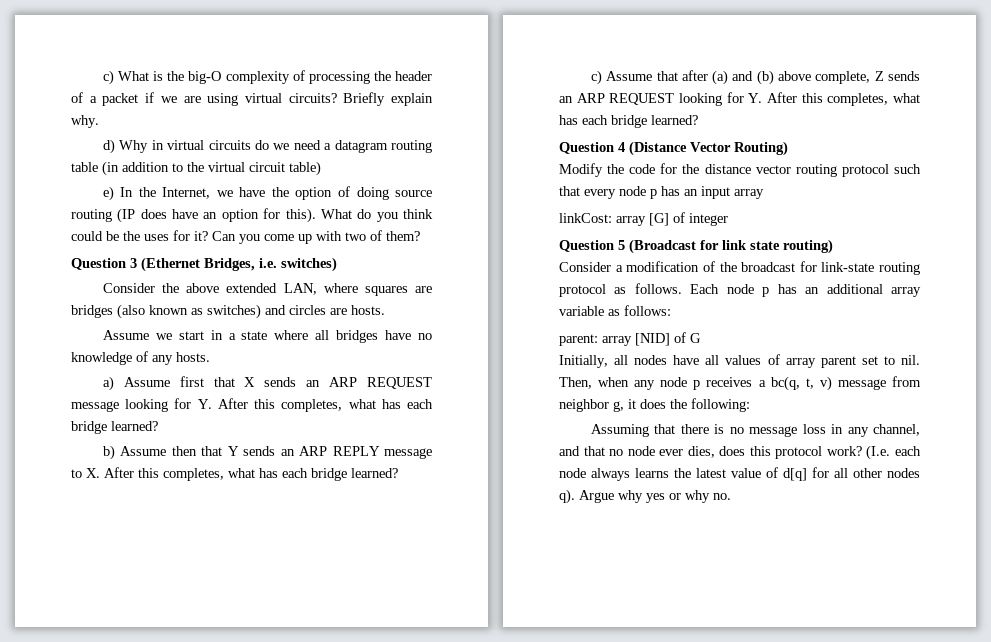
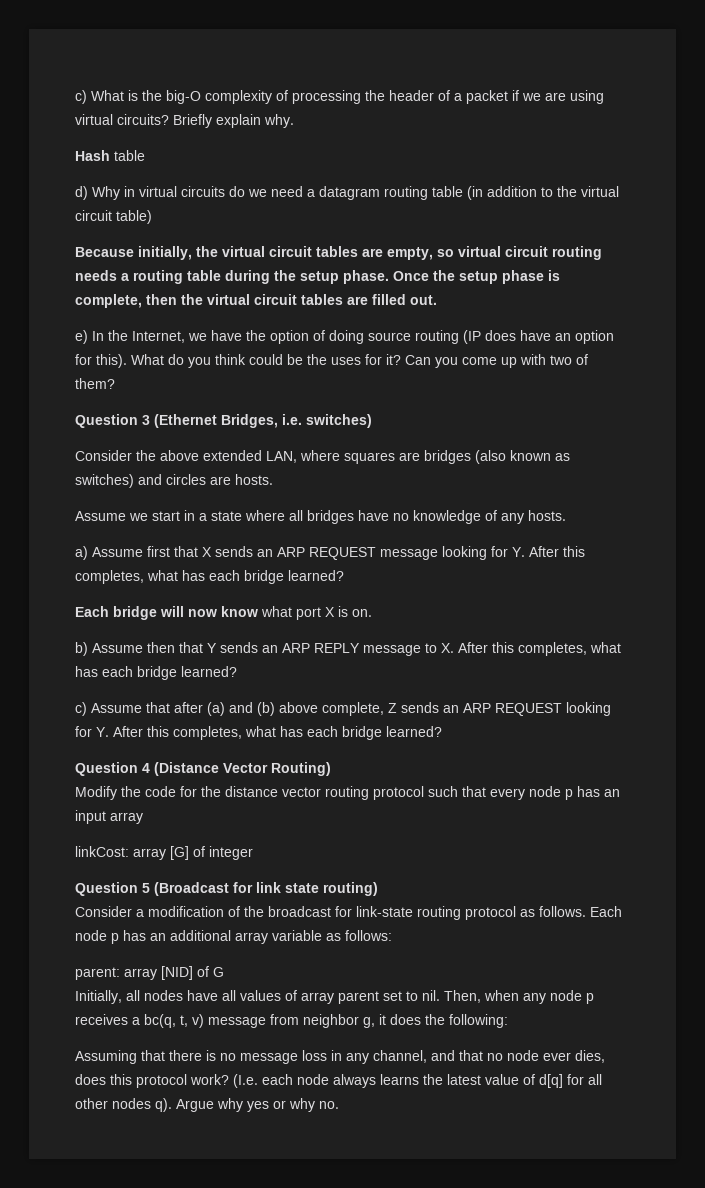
+ Hash table
+ Because initially, the virtual circuit tables are empty, so virtual circuit routing needs a routing table during the setup phase. Once the setup phase is complete, then the virtual circuit tables are filled out.
+ Each bridge will now know what port X is on.

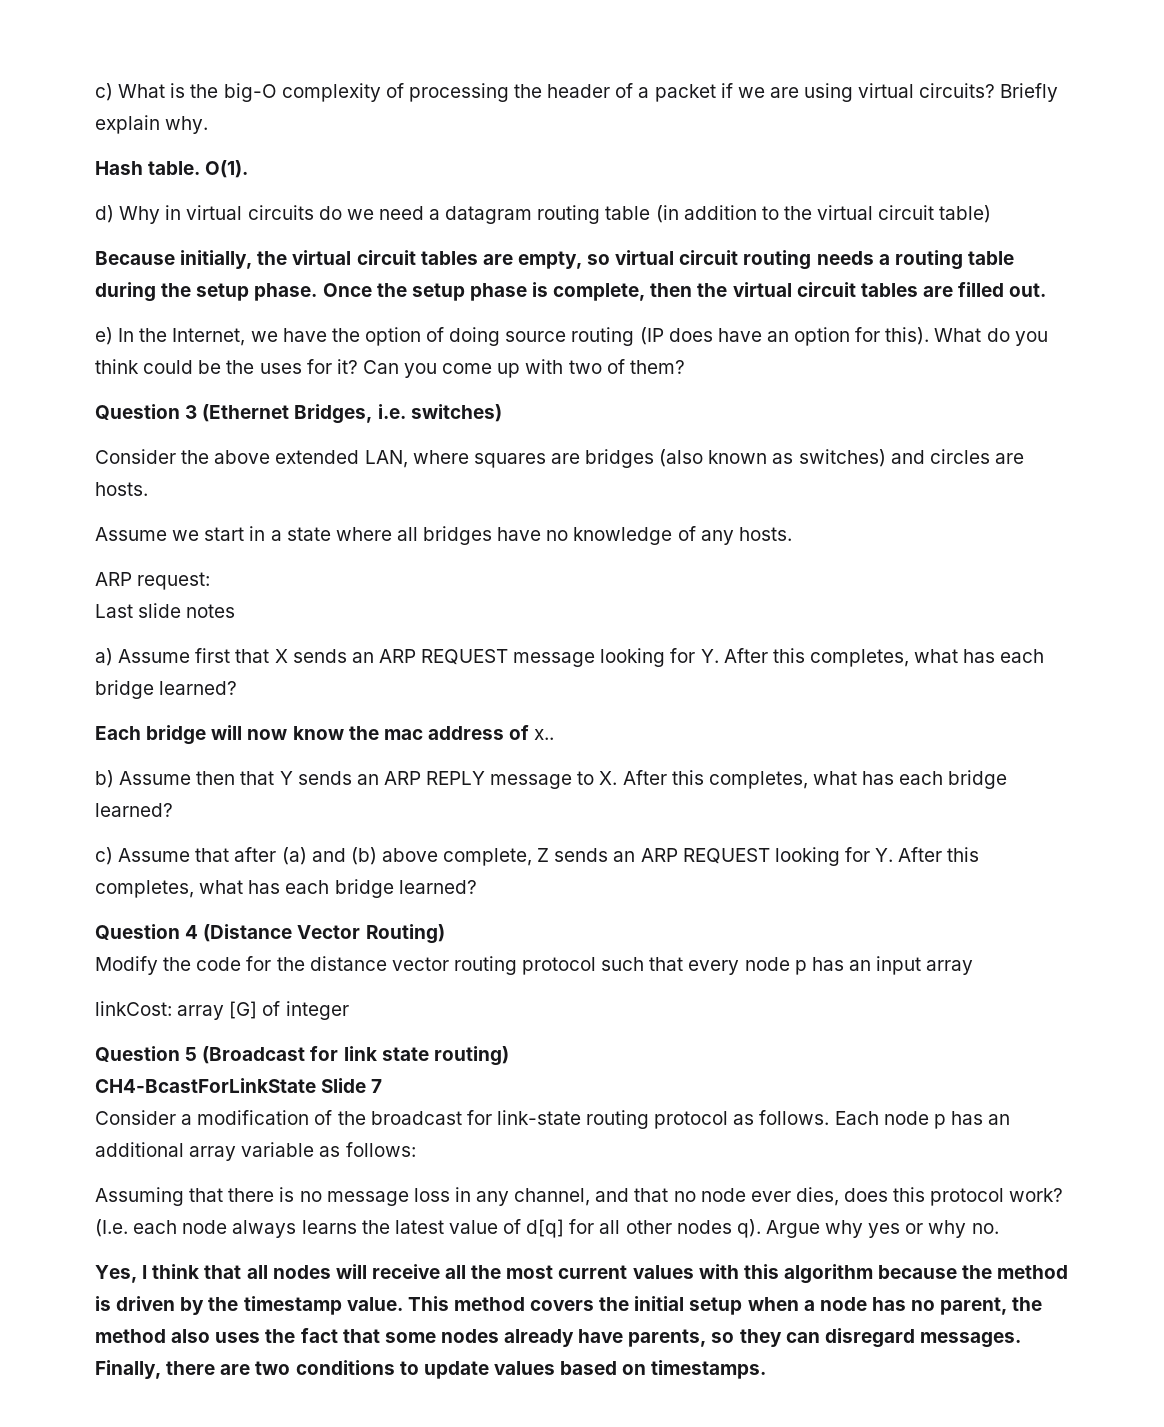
- Hash table
+ Hash table. O(1).
+ ARP request:
+ Last slide notes
- Each bridge will now know what port X is on.
+ Each bridge will now know the mac address of x..
+ CH4-BcastForLinkState Slide 7
- parent: array [NID] of G
- Initially, all nodes have all values of array parent set to nil. Then, when any node p receives a bc(q, t, v) message from neighbor g, it does the following:
+ Yes, I think that all nodes will receive all the most current values with this algorithm because the method is driven by the timestamp value. This method covers the initial setup when a node has no parent, the method also uses the fact that some nodes already have parents, so they can disregard messages. Finally, there are two conditions to update values based on timestamps.

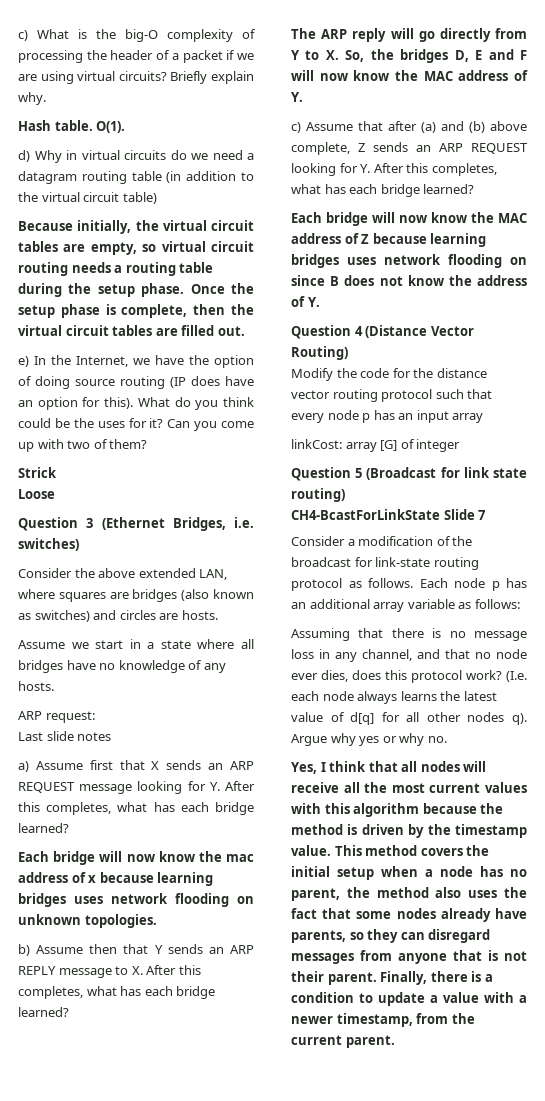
+ Strick
+ Loose
- Each bridge will now know the mac address of x..
+ Each bridge will now know the mac address of x because learning bridges uses network flooding on unknown topologies.
+ The ARP reply will go directly from Y to X. So, the bridges D, E and F will now know the MAC address of Y.
+ Each bridge will now know the MAC address of Z because learning bridges uses network flooding on since B does not know the address of Y.
- This method covers the initial setup when a node has no parent, the method also uses the fact that some nodes already have parents, so they can disregard messages. Finally, there are two conditions to update values based on timestamps.
+ This method covers the initial setup when a node has no parent, the method also uses the fact that some nodes already have parents, so they can disregard messages from anyone that is not their parent. Finally, there is a condition to update a value with a newer timestamp, from the current parent.

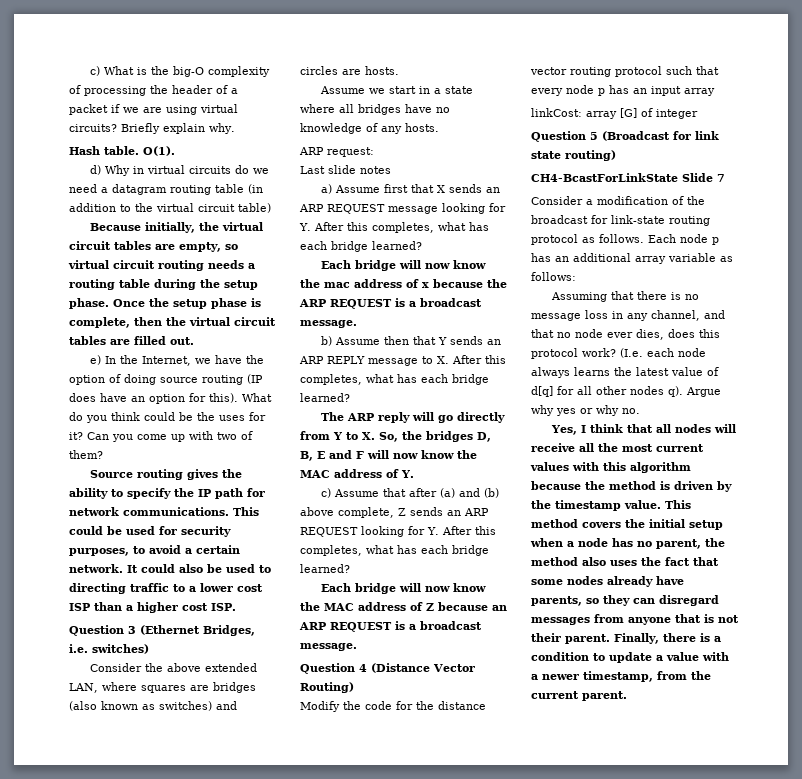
- Strick
- Loose
+ Source routing gives the ability to specify the IP path for network communications. This could be used for security purposes, to avoid a certain network. It could also be used to directing traffic to a lower cost ISP than a higher cost ISP.
- Each bridge will now know the mac address of x because learning bridges uses network flooding on unknown topologies.
+ Each bridge will now know the mac address of x because the ARP REQUEST is a broadcast message.
- The ARP reply will go directly from Y to X. So, the bridges D, E and F will now know the MAC address of Y.
+ The ARP reply will go directly from Y to X. So, the bridges D, B, E and F will now know the MAC address of Y.
- Each bridge will now know the MAC address of Z because learning bridges uses network flooding on since B does not know the address of Y.
+ Each bridge will now know the MAC address of Z because an ARP REQUEST is a broadcast message.

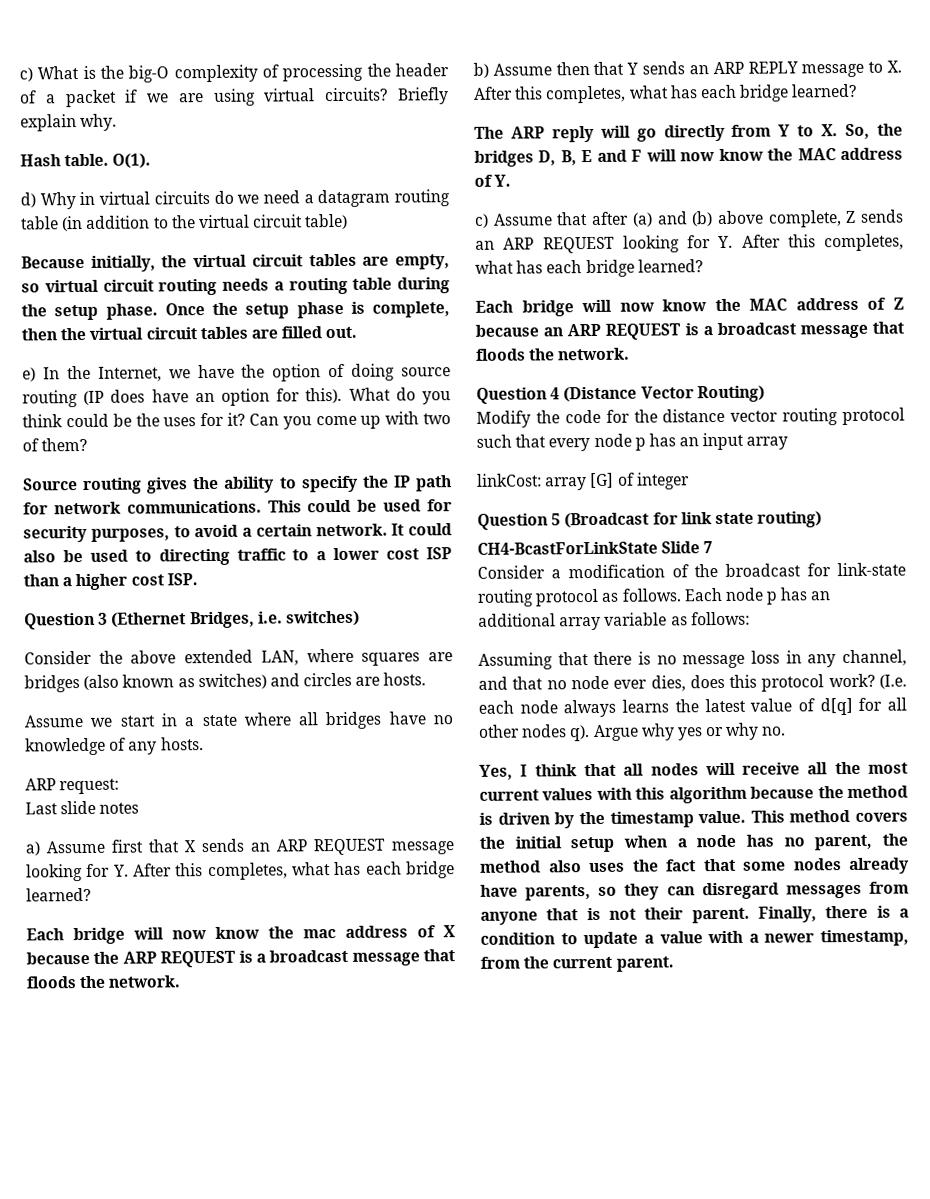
- Each bridge will now know the mac address of x because the ARP REQUEST is a broadcast message.
+ Each bridge will now know the mac address of X because the ARP REQUEST is a broadcast message that floods the network.
- Each bridge will now know the MAC address of Z because an ARP REQUEST is a broadcast message.
+ Each bridge will now know the MAC address of Z because an ARP REQUEST is a broadcast message that floods the network.

